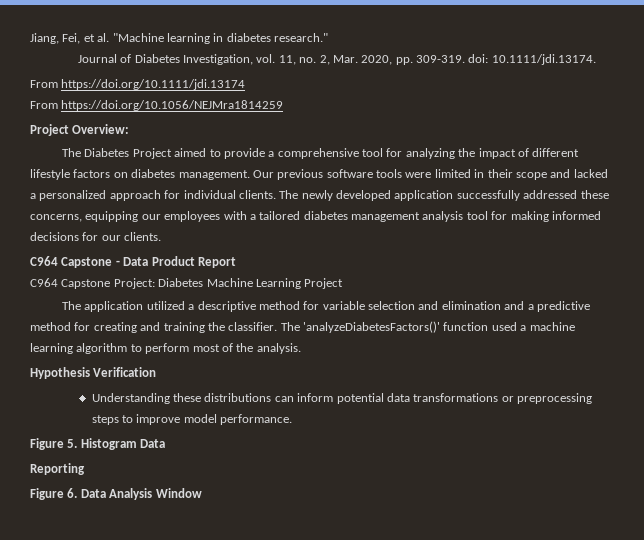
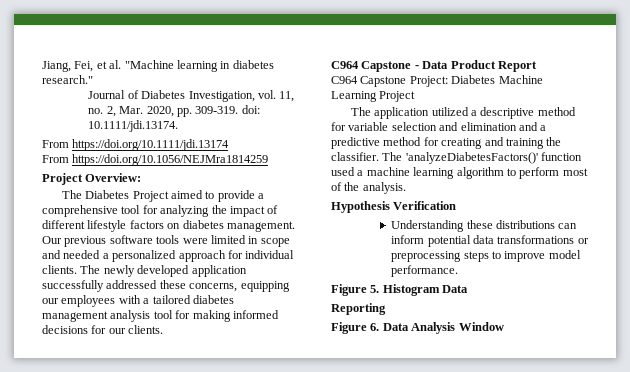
- Our previous software tools were limited in their scope and lacked a personalized approach for individual clients.
+ Our previous software tools were limited in scope and needed a personalized approach for individual clients.

